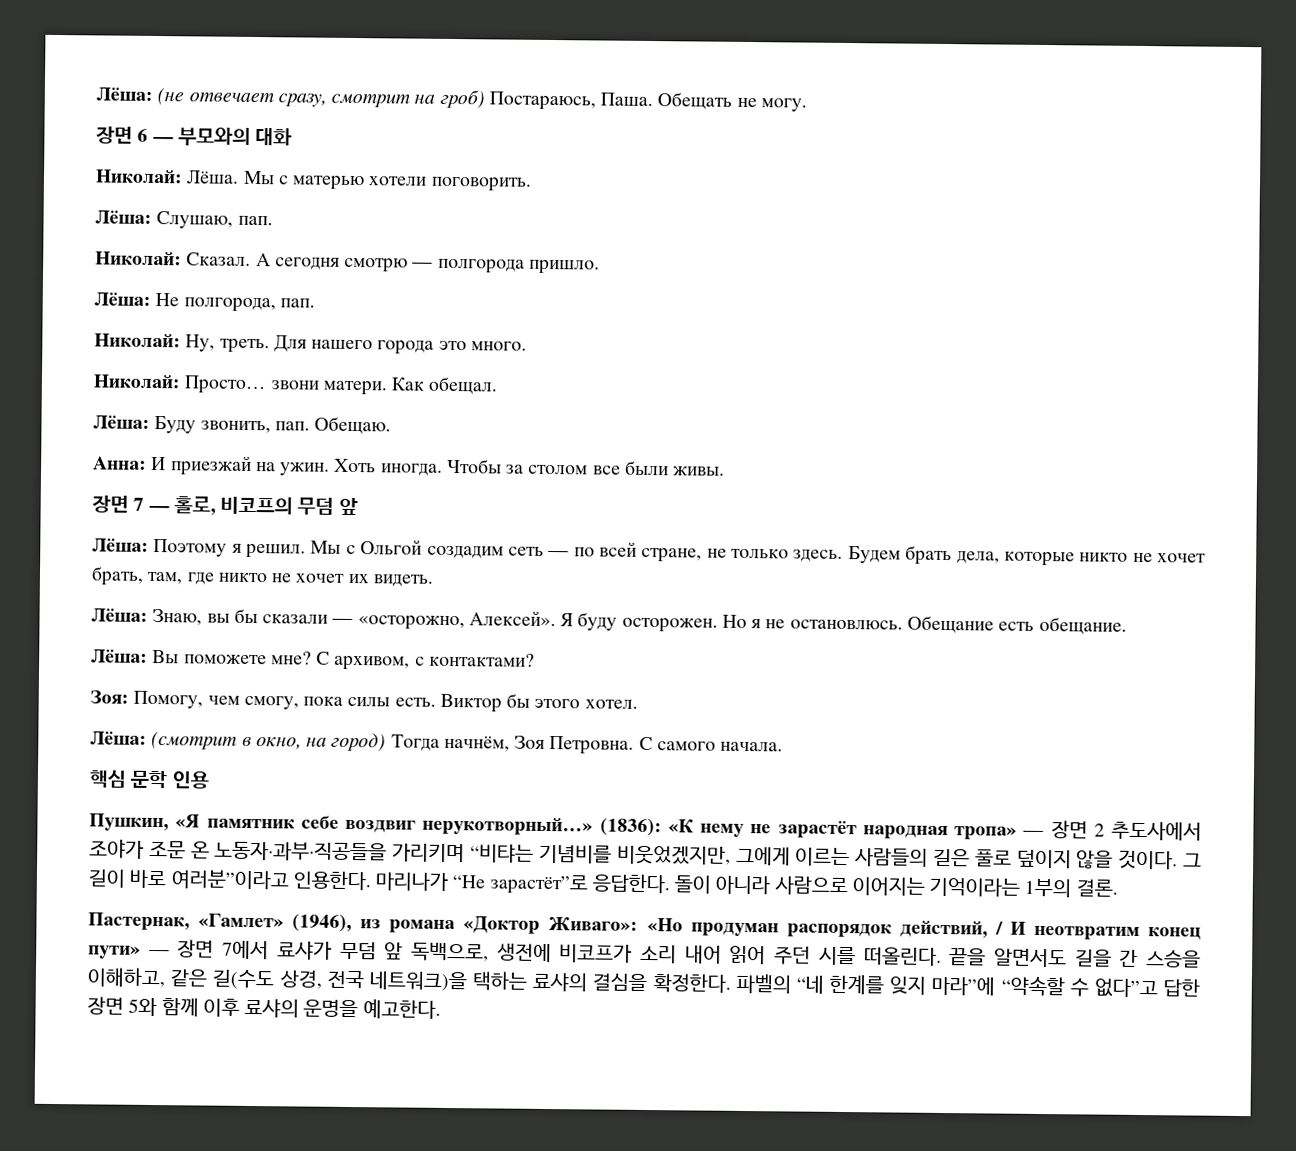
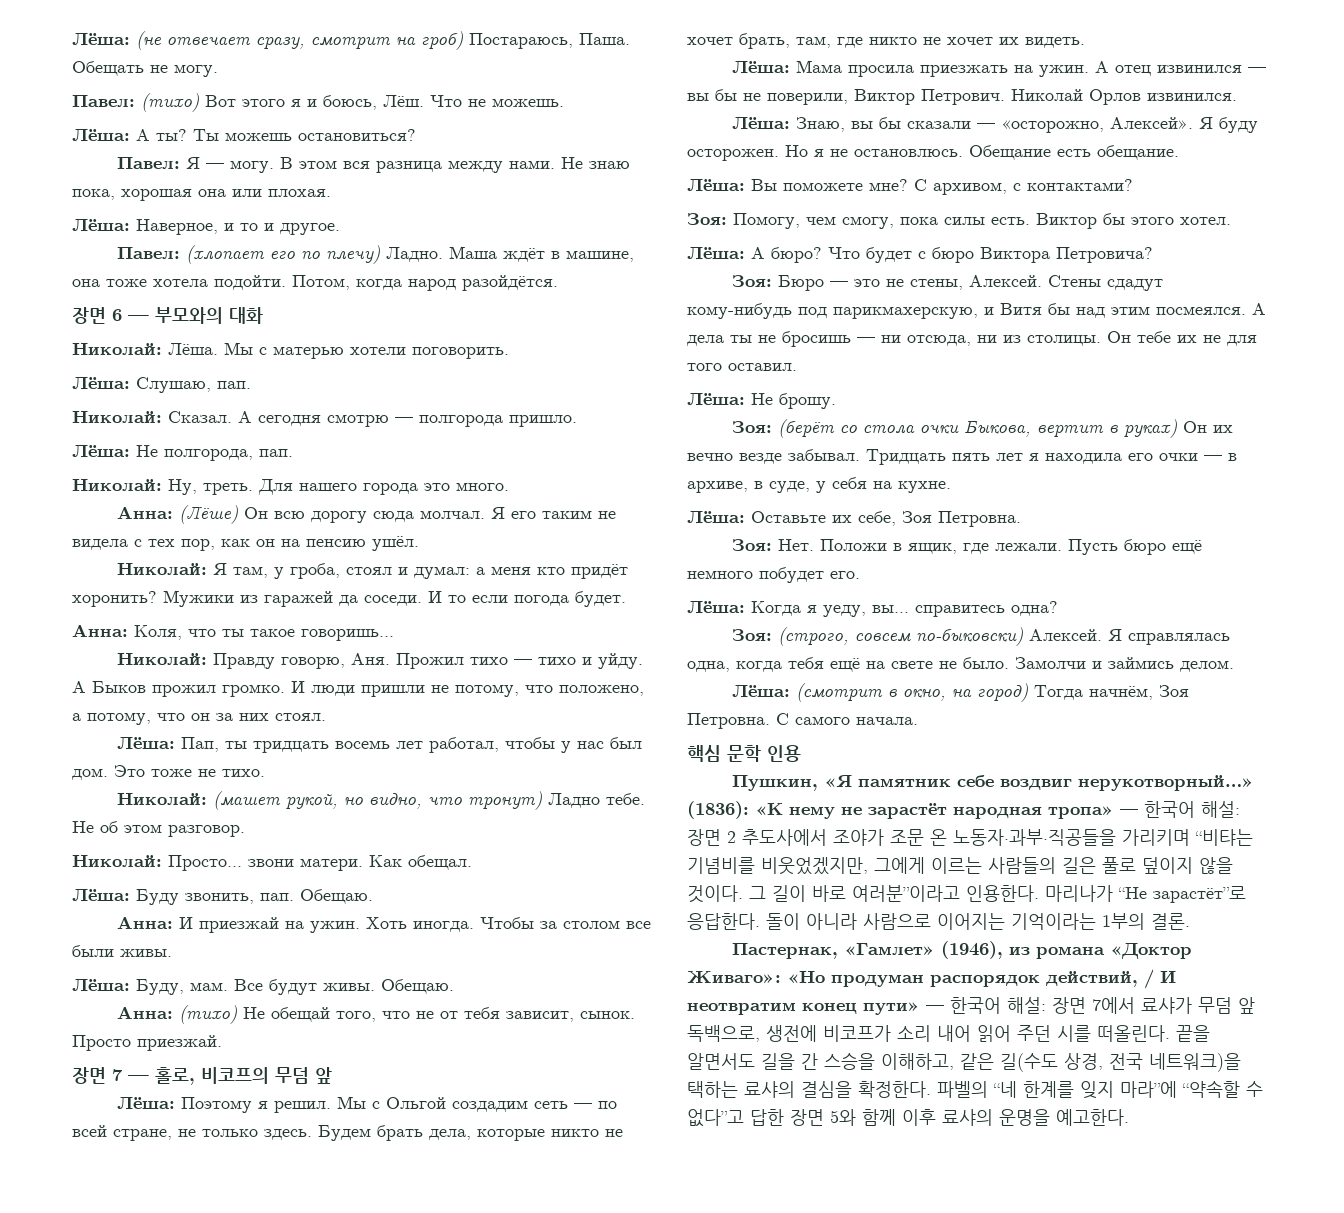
+ Павел: (тихо) Вот этого я и боюсь, Лёш. Что не можешь.
+ Лёша: А ты? Ты можешь остановиться?
+ Павел: Я — могу. В этом вся разница между нами. Не знаю пока, хорошая она или плохая.
+ Лёша: Наверное, и то и другое.
+ Павел: (хлопает его по плечу) Ладно. Маша ждёт в машине, она тоже хотела подойти. Потом, когда народ разойдётся.
+ Анна: (Лёше) Он всю дорогу сюда молчал. Я его таким не видела с тех пор, как он на пенсию ушёл.
+ Николай: Я там, у гроба, стоял и думал: а меня кто придёт хоронить? Мужики из гаражей да соседи. И то если погода будет.
+ Анна: Коля, что ты такое говоришь…
+ Николай: Правду говорю, Аня. Прожил тихо — тихо и уйду. А Быков прожил громко. И люди пришли не потому, что положено, а потому, что он за них стоял.
+ Лёша: Пап, ты тридцать восемь лет работал, чтобы у нас был дом. Это тоже не тихо.
+ Николай: (машет рукой, но видно, что тронут) Ладно тебе. Не об этом разговор.
+ Лёша: Буду, мам. Все будут живы. Обещаю.
+ Анна: (тихо) Не обещай того, что не от тебя зависит, сынок. Просто приезжай.
+ Лёша: Мама просила приезжать на ужин. А отец извинился — вы бы не поверили, Виктор Петрович. Николай Орлов извинился.
+ Лёша: А бюро? Что будет с бюро Виктора Петровича?
+ Зоя: Бюро — это не стены, Алексей. Стены сдадут кому-нибудь под парикмахерскую, и Витя бы над этим посмеялся. А дела ты не бросишь — ни отсюда, ни из столицы. Он тебе их не для того оставил.
+ Лёша: Не брошу.
+ Зоя: (берёт со стола очки Быкова, вертит в руках) Он их вечно везде забывал. Тридцать пять лет я находила его очки — в архиве, в суде, у себя на кухне.
+ Лёша: Оставьте их себе, Зоя Петровна.
+ Зоя: Нет. Положи в ящик, где лежали. Пусть бюро ещё немного побудет его.
+ Лёша: Когда я уеду, вы… справитесь одна?
+ Зоя: (строго, совсем по-быковски) Алексей. Я справлялась одна, когда тебя ещё на свете не было. Замолчи и займись делом.
- (1836): «К нему не зарастёт народная тропа» — 장면 2 추도사에서 조야가 조문 온 노동자·과부·직공들을 가리키며 “비탸는 기념비를 비웃었겠지만, 그에게 이르는 사람들의 길은 풀로 덮이지 않을 것이다.
+ (1836): «К нему не зарастёт народная тропа» — 한국어 해설: 장면 2 추도사에서 조야가 조문 온 노동자·과부·직공들을 가리키며 “비탸는 기념비를 비웃었겠지만, 그에게 이르는 사람들의 길은 풀로 덮이지 않을 것이다.
- Пастернак, «Гамлет» (1946), из романа «Доктор Живаго»: «Но продуман распорядок действий, / И неотвратим конец пути» — 장면 7에서 료샤가 무덤 앞 독백으로, 생전에 비코프가 소리 내어 읽어 주던 시를 떠올린다.
+ Пастернак, «Гамлет» (1946), из романа «Доктор Живаго»: «Но продуман распорядок действий, / И неотвратим конец пути» — 한국어 해설: 장면 7에서 료샤가 무덤 앞 독백으로, 생전에 비코프가 소리 내어 읽어 주던 시를 떠올린다.

